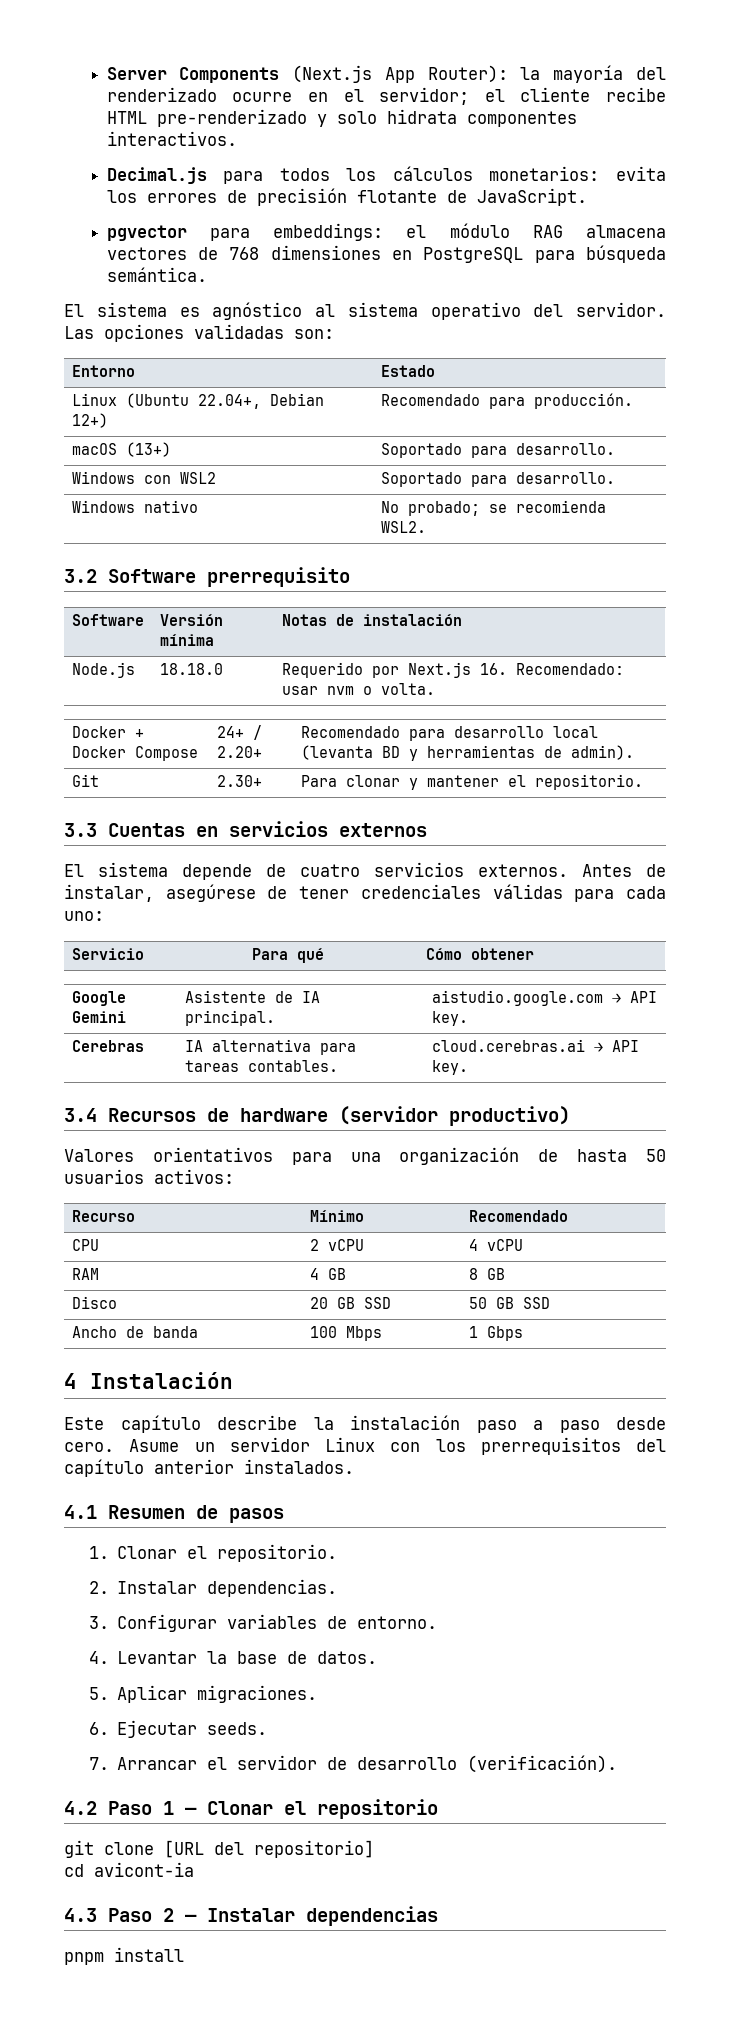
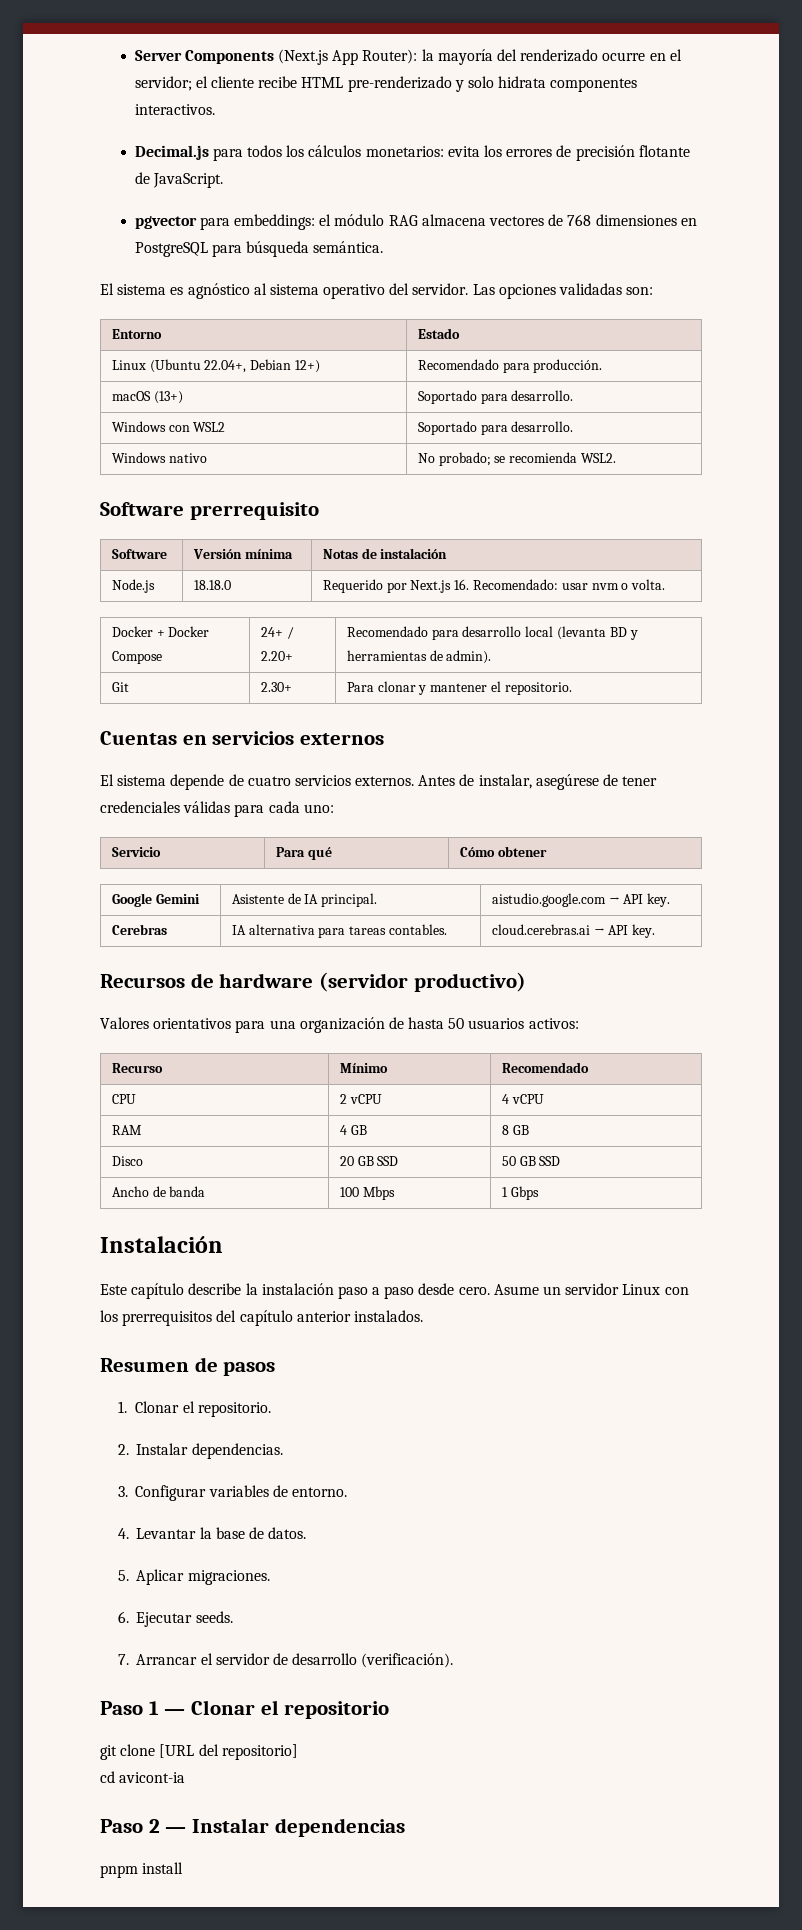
- 3.2 Software prerrequisito
+ Software prerrequisito
- 3.3 Cuentas en servicios externos
+ Cuentas en servicios externos
- 3.4 Recursos de hardware (servidor productivo)
+ Recursos de hardware (servidor productivo)
- 4 Instalación
+ Instalación
- 4.1 Resumen de pasos
+ Resumen de pasos
- 4.2 Paso 1 — Clonar el repositorio
+ Paso 1 — Clonar el repositorio
- 4.3 Paso 2 — Instalar dependencias
+ Paso 2 — Instalar dependencias

